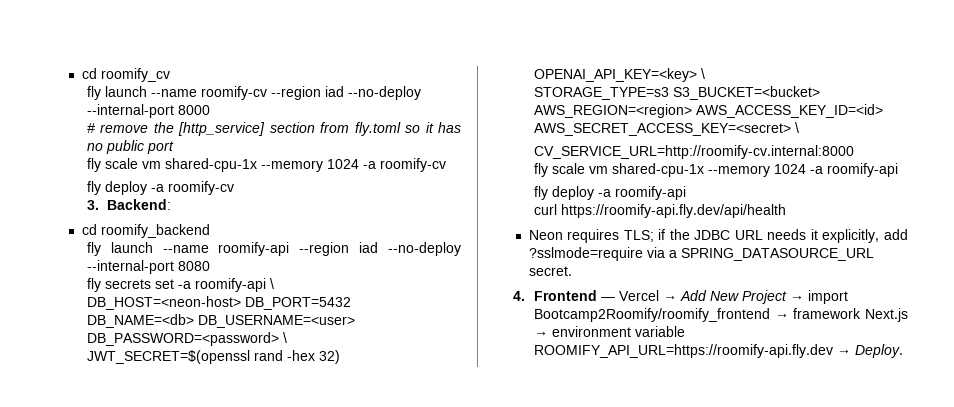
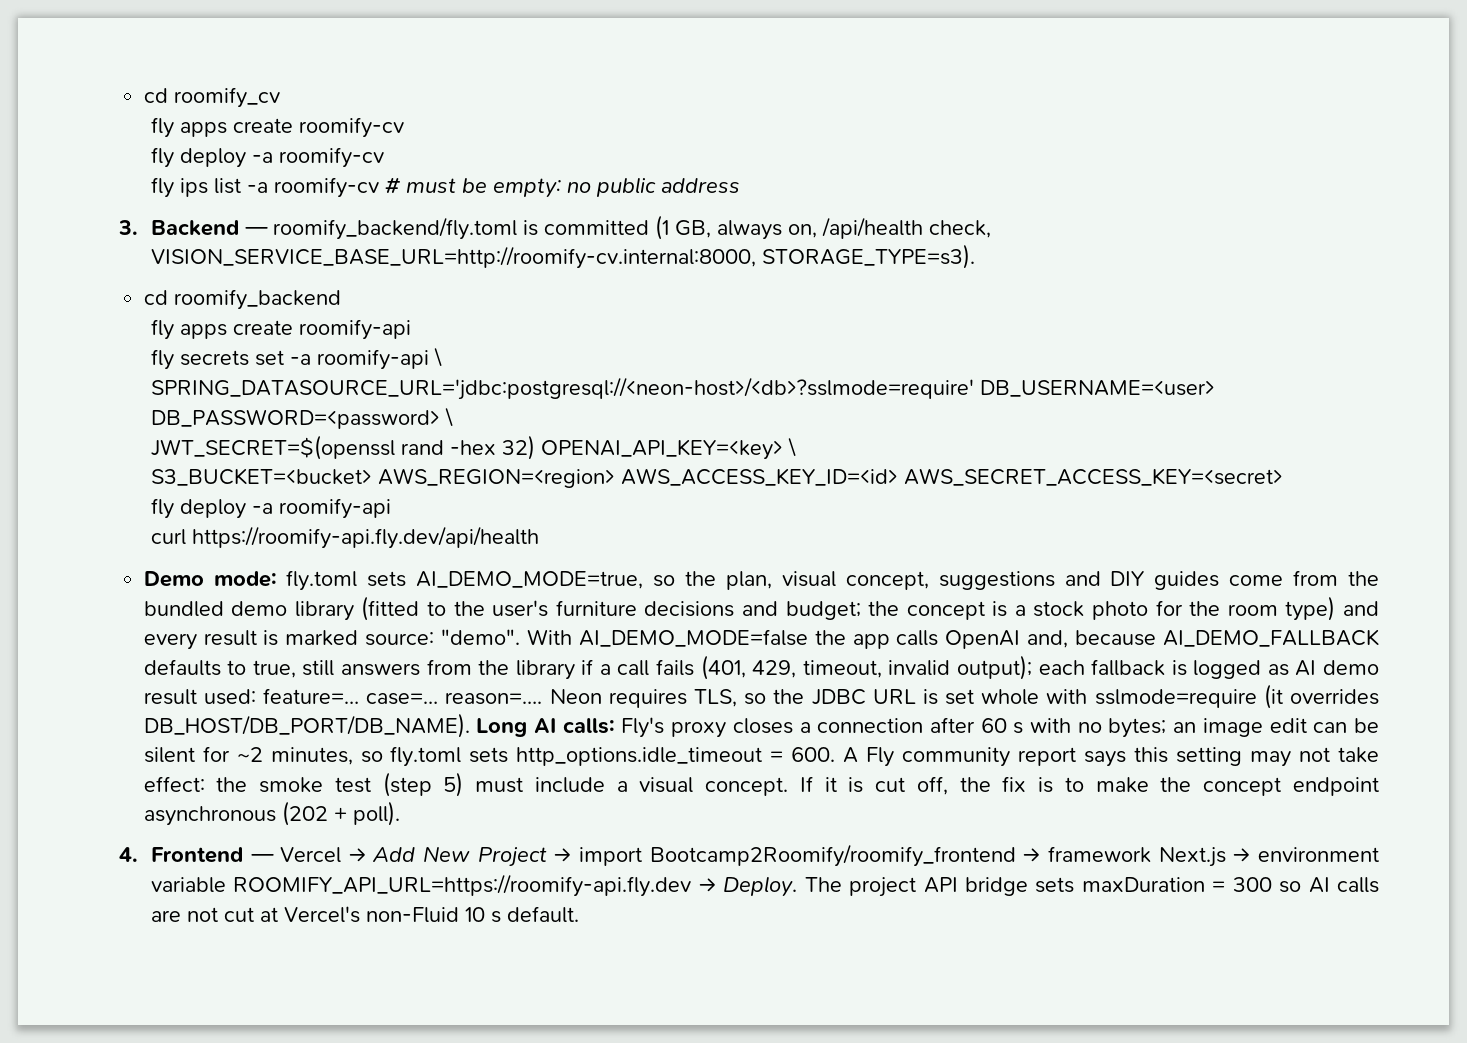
- fly launch --name roomify-cv --region iad --no-deploy --internal-port 8000
- # remove the [http_service] section from fly.toml so it has no public port
- fly scale vm shared-cpu-1x --memory 1024 -a roomify-cv
+ fly apps create roomify-cv
- 3. Backend:
+ fly ips list -a roomify-cv # must be empty: no public address
+ 3. Backend — roomify_backend/fly.toml is committed (1 GB, always on, /api/health check, VISION_SERVICE_BASE_URL=http://roomify-cv.internal:8000, STORAGE_TYPE=s3).
- fly launch --name roomify-api --region iad --no-deploy --internal-port 8080
+ fly apps create roomify-api
- DB_HOST=<neon-host> DB_PORT=5432 DB_NAME=<db> DB_USERNAME=<user> DB_PASSWORD=<password> \
+ SPRING_DATASOURCE_URL='jdbc:postgresql://<neon-host>/<db>?sslmode=require' DB_USERNAME=<user> DB_PASSWORD=<password> \
- STORAGE_TYPE=s3 S3_BUCKET=<bucket> AWS_REGION=<region> AWS_ACCESS_KEY_ID=<id> AWS_SECRET_ACCESS_KEY=<secret> \
- CV_SERVICE_URL=http://roomify-cv.internal:8000
- fly scale vm shared-cpu-1x --memory 1024 -a roomify-api
+ S3_BUCKET=<bucket> AWS_REGION=<region> AWS_ACCESS_KEY_ID=<id> AWS_SECRET_ACCESS_KEY=<secret>
- Neon requires TLS; if the JDBC URL needs it explicitly, add ?sslmode=require via a SPRING_DATASOURCE_URL secret.
+ Demo mode: fly.toml sets AI_DEMO_MODE=true, so the plan, visual concept, suggestions and DIY guides come from the bundled demo library (fitted to the user's furniture decisions and budget; the concept is a stock photo for the room type) and every result is marked source: "demo". With AI_DEMO_MODE=false the app calls OpenAI and, because AI_DEMO_FALLBACK defaults to true, still answers from the library if a call fails (401, 429, timeout, invalid output); each fallback is logged as AI demo result used: feature=… case=… reason=…. Neon requires TLS, so the JDBC URL is set whole with sslmode=require (it overrides DB_HOST/DB_PORT/DB_NAME). Long AI calls: Fly's proxy closes a connection after 60 s with no bytes; an image edit can be silent for ~2 minutes, so fly.toml sets http_options.idle_timeout = 600. A Fly community report says this setting may not take effect: the smoke test (step 5) must include a visual concept. If it is cut off, the fix is to make the concept endpoint asynchronous (202 + poll).
+ The project API bridge sets maxDuration = 300 so AI calls are not cut at Vercel's non-Fluid 10 s default.

